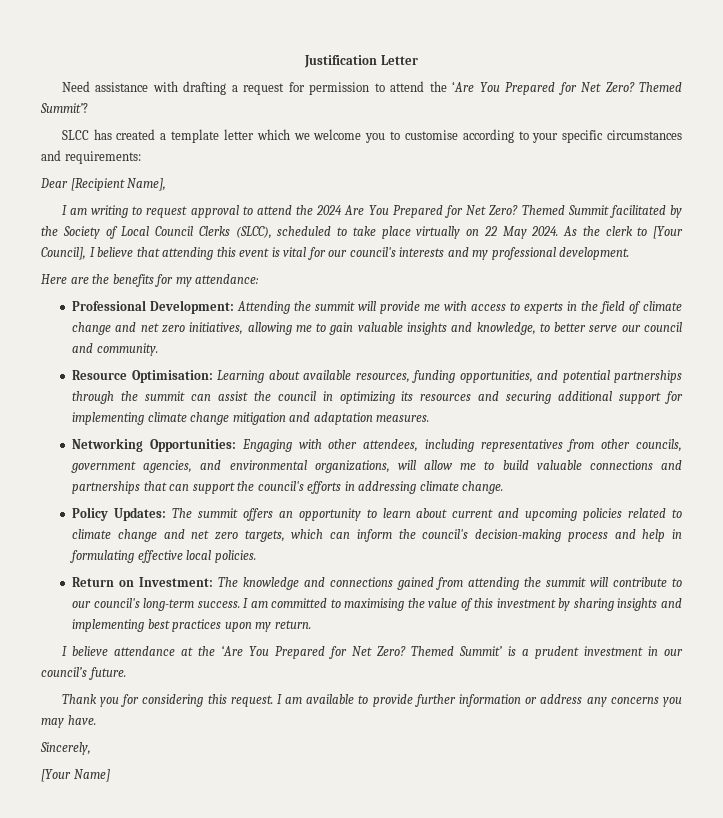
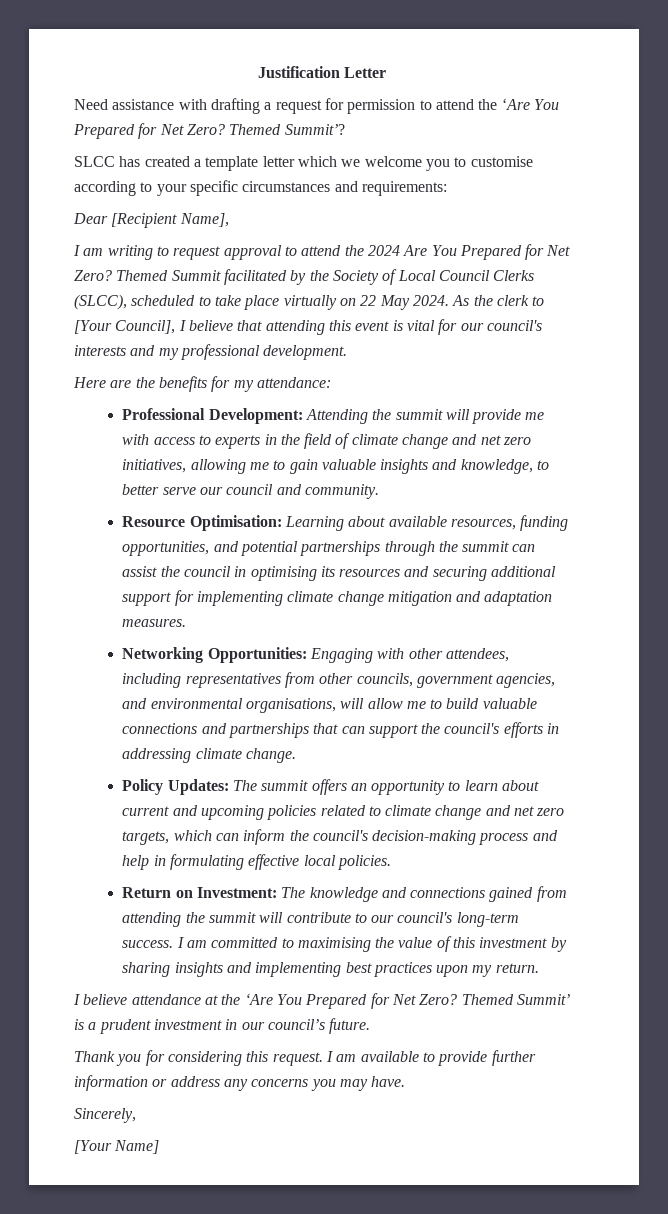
- Resource Optimisation: Learning about available resources, funding opportunities, and potential partnerships through the summit can assist the council in optimizing its resources and securing additional support for implementing climate change mitigation and adaptation measures.
+ Resource Optimisation: Learning about available resources, funding opportunities, and potential partnerships through the summit can assist the council in optimising its resources and securing additional support for implementing climate change mitigation and adaptation measures.
- Networking Opportunities: Engaging with other attendees, including representatives from other councils, government agencies, and environmental organizations, will allow me to build valuable connections and partnerships that can support the council's efforts in addressing climate change.
+ Networking Opportunities: Engaging with other attendees, including representatives from other councils, government agencies, and environmental organisations, will allow me to build valuable connections and partnerships that can support the council's efforts in addressing climate change.

